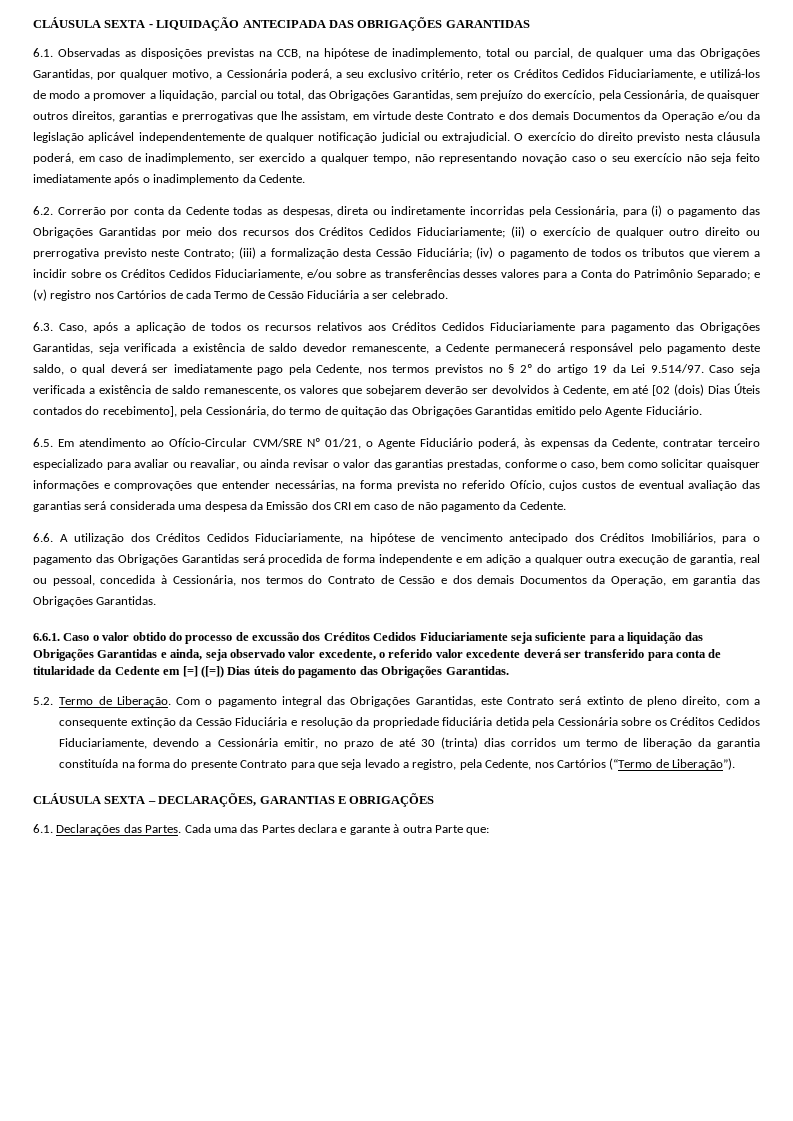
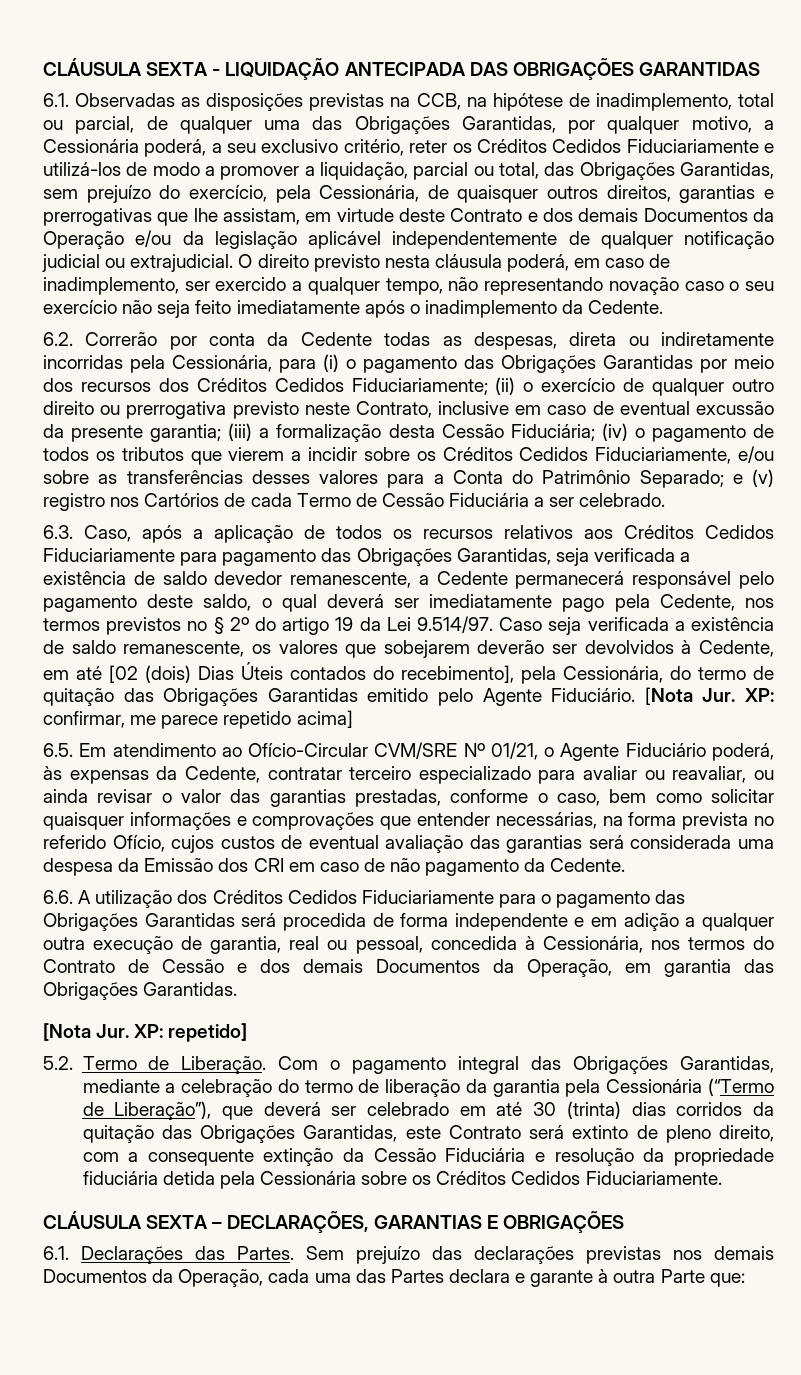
- 6.1. Observadas as disposições previstas na CCB, na hipótese de inadimplemento, total ou parcial, de qualquer uma das Obrigações Garantidas, por qualquer motivo, a Cessionária poderá, a seu exclusivo critério, reter os Créditos Cedidos Fiduciariamente, e utilizá-los de modo a promover a liquidação, parcial ou total, das Obrigações Garantidas, sem prejuízo do exercício, pela Cessionária, de quaisquer outros direitos, garantias e prerrogativas que lhe assistam, em virtude deste Contrato e dos demais Documentos da Operação e/ou da legislação aplicável independentemente de qualquer notificação judicial ou extrajudicial.
+ 6.1. Observadas as disposições previstas na CCB, na hipótese de inadimplemento, total ou parcial, de qualquer uma das Obrigações Garantidas, por qualquer motivo, a Cessionária poderá, a seu exclusivo critério, reter os Créditos Cedidos Fiduciariamente e utilizá-los de modo a promover a liquidação, parcial ou total, das Obrigações Garantidas, sem prejuízo do exercício, pela Cessionária, de quaisquer outros direitos, garantias e prerrogativas que lhe assistam, em virtude deste Contrato e dos demais Documentos da Operação e/ou da legislação aplicável independentemente de qualquer notificação judicial ou extrajudicial.
- O exercício do direito previsto nesta cláusula poderá, em caso de inadimplemento, ser exercido a qualquer tempo, não representando novação caso o seu exercício não seja feito imediatamente após o inadimplemento da Cedente.
+ O direito previsto nesta cláusula poderá, em caso de inadimplemento, ser exercido a qualquer tempo, não representando novação caso o seu exercício não seja feito imediatamente após o inadimplemento da Cedente.
- (ii) o exercício de qualquer outro direito ou prerrogativa previsto neste Contrato;
+ (ii) o exercício de qualquer outro direito ou prerrogativa previsto neste Contrato, inclusive em caso de eventual excussão da presente garantia;
+ [Nota Jur. XP: confirmar, me parece repetido acima]
- 6.6. A utilização dos Créditos Cedidos Fiduciariamente, na hipótese de vencimento antecipado dos Créditos Imobiliários, para o pagamento das Obrigações Garantidas será procedida de forma independente e em adição a qualquer outra execução de garantia, real ou pessoal, concedida à Cessionária, nos termos do Contrato de Cessão e dos demais Documentos da Operação, em garantia das Obrigações Garantidas.
+ 6.6. A utilização dos Créditos Cedidos Fiduciariamente para o pagamento das Obrigações Garantidas será procedida de forma independente e em adição a qualquer outra execução de garantia, real ou pessoal, concedida à Cessionária, nos termos do Contrato de Cessão e dos demais Documentos da Operação, em garantia das Obrigações Garantidas.
- 6.6.1. Caso o valor obtido do processo de excussão dos Créditos Cedidos Fiduciariamente seja suficiente para a liquidação das Obrigações Garantidas e ainda, seja observado valor excedente, o referido valor excedente deverá ser transferido para conta de titularidade da Cedente em [=] ([=]) Dias úteis do pagamento das Obrigações Garantidas.
+ [Nota Jur. XP: repetido]
- Com o pagamento integral das Obrigações Garantidas, este Contrato será extinto de pleno direito, com a consequente extinção da Cessão Fiduciária e resolução da propriedade fiduciária detida pela Cessionária sobre os Créditos Cedidos Fiduciariamente, devendo a Cessionária emitir, no prazo de até 30 (trinta) dias corridos um termo de liberação da garantia constituída na forma do presente Contrato para que seja levado a registro, pela Cedente, nos Cartórios (“Termo de Liberação”).
+ Com o pagamento integral das Obrigações Garantidas, mediante a celebração do termo de liberação da garantia pela Cessionária (“Termo de Liberação”), que deverá ser celebrado em até 30 (trinta) dias corridos da quitação das Obrigações Garantidas, este Contrato será extinto de pleno direito, com a consequente extinção da Cessão Fiduciária e resolução da propriedade fiduciária detida pela Cessionária sobre os Créditos Cedidos Fiduciariamente.
- Cada uma das Partes declara e garante à outra Parte que:
+ Sem prejuízo das declarações previstas nos demais Documentos da Operação, cada uma das Partes declara e garante à outra Parte que:

